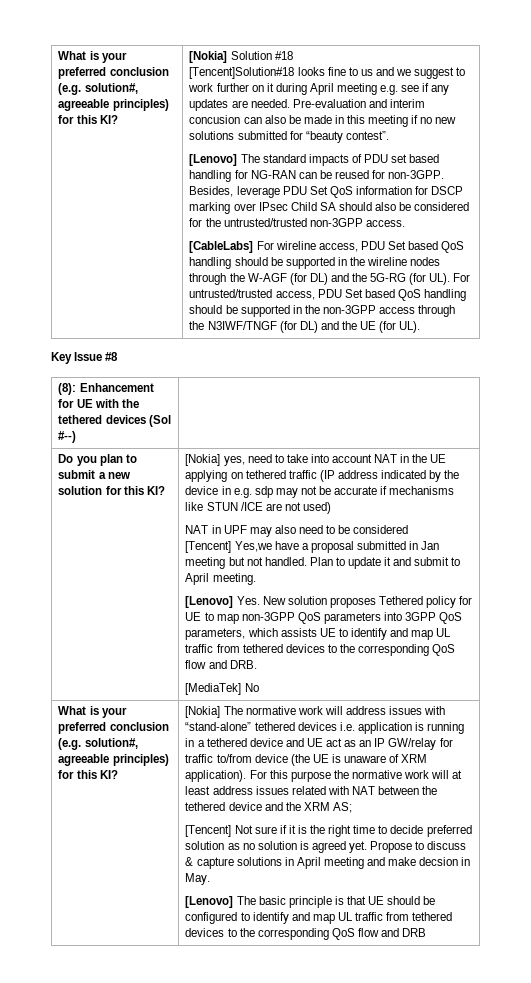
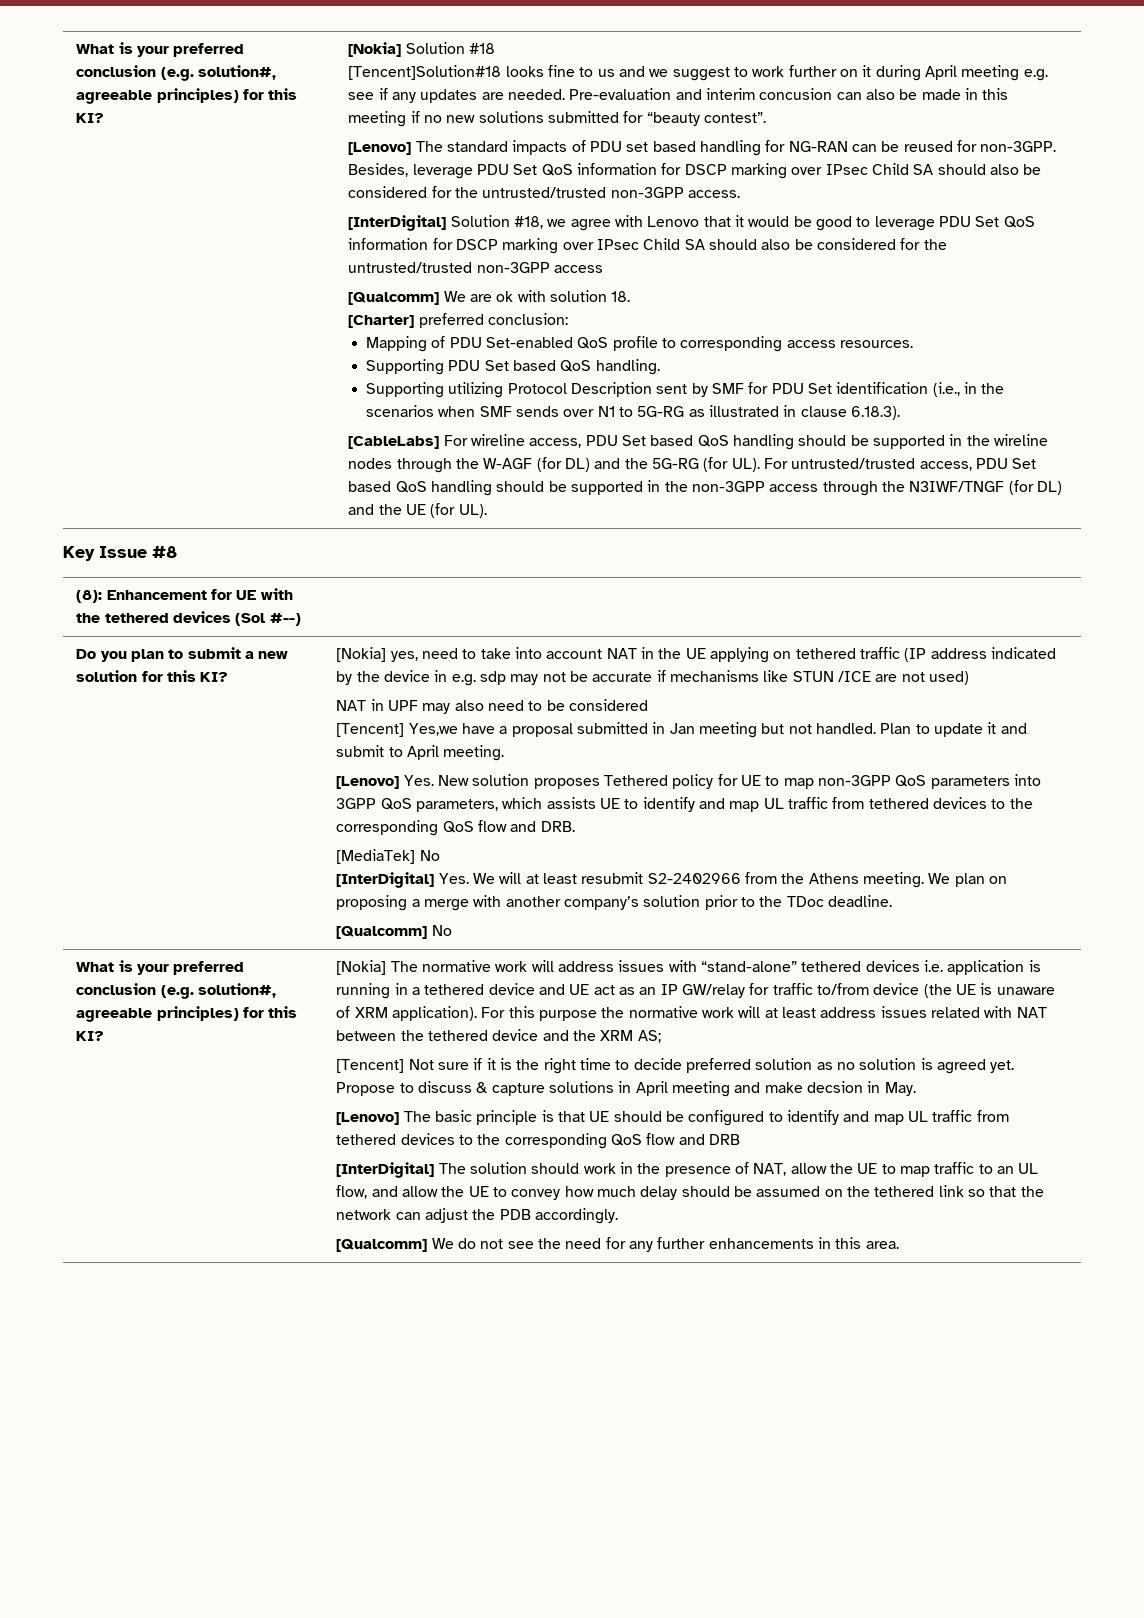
+ [InterDigital] Solution #18, we agree with Lenovo that it would be good to leverage PDU Set QoS information for DSCP marking over IPsec Child SA should also be considered for the untrusted/trusted non-3GPP access
+ [Qualcomm] We are ok with solution 18.
+ [Charter] preferred conclusion:
+ Mapping of PDU Set-enabled QoS profile to corresponding access resources.
+ Supporting PDU Set based QoS handling.
+ Supporting utilizing Protocol Description sent by SMF for PDU Set identification (i.e., in the scenarios when SMF sends over N1 to 5G-RG as illustrated in clause 6.18.3).
+ [InterDigital] Yes. We will at least resubmit S2-2402966 from the Athens meeting. We plan on proposing a merge with another company’s solution prior to the TDoc deadline.
+ [Qualcomm] No
+ [InterDigital] The solution should work in the presence of NAT, allow the UE to map traffic to an UL flow, and allow the UE to convey how much delay should be assumed on the tethered link so that the network can adjust the PDB accordingly.
+ [Qualcomm] We do not see the need for any further enhancements in this area.

